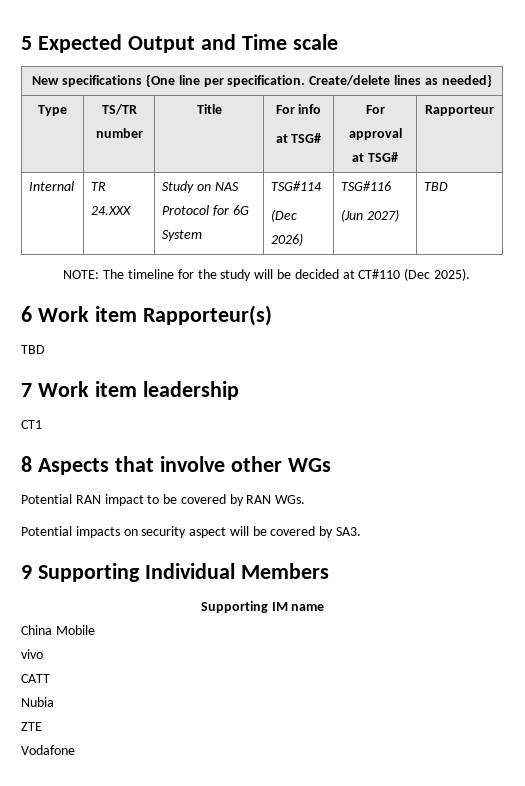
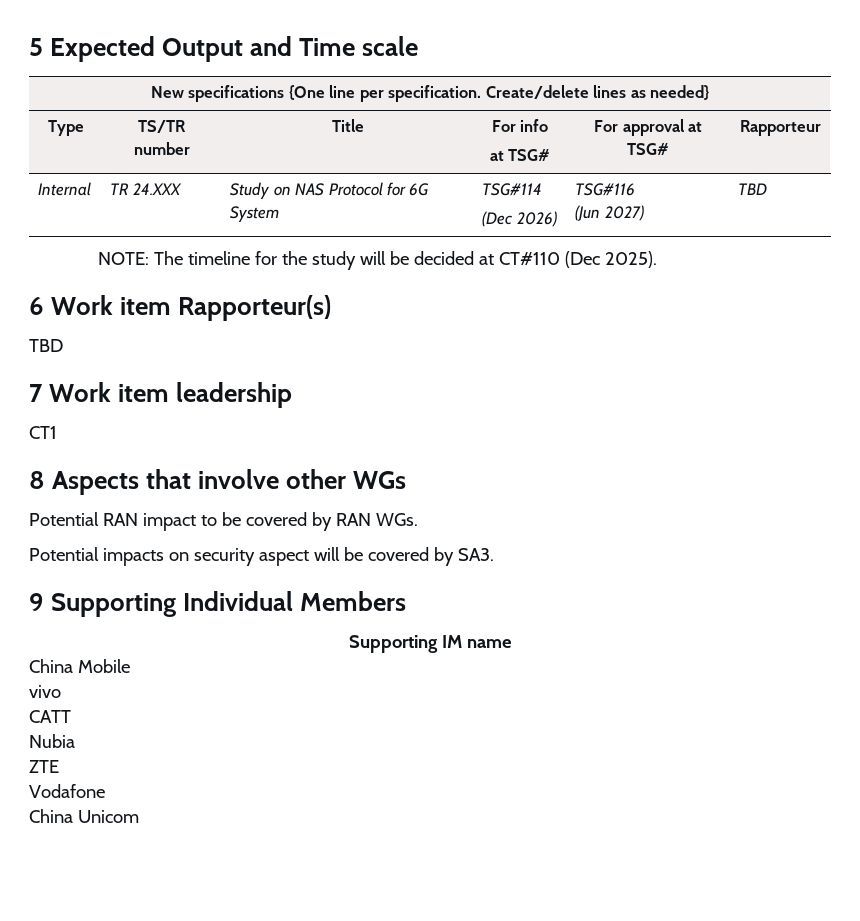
+ China Unicom

